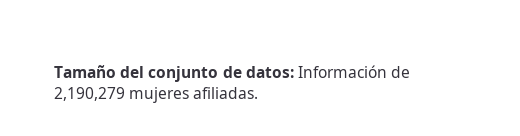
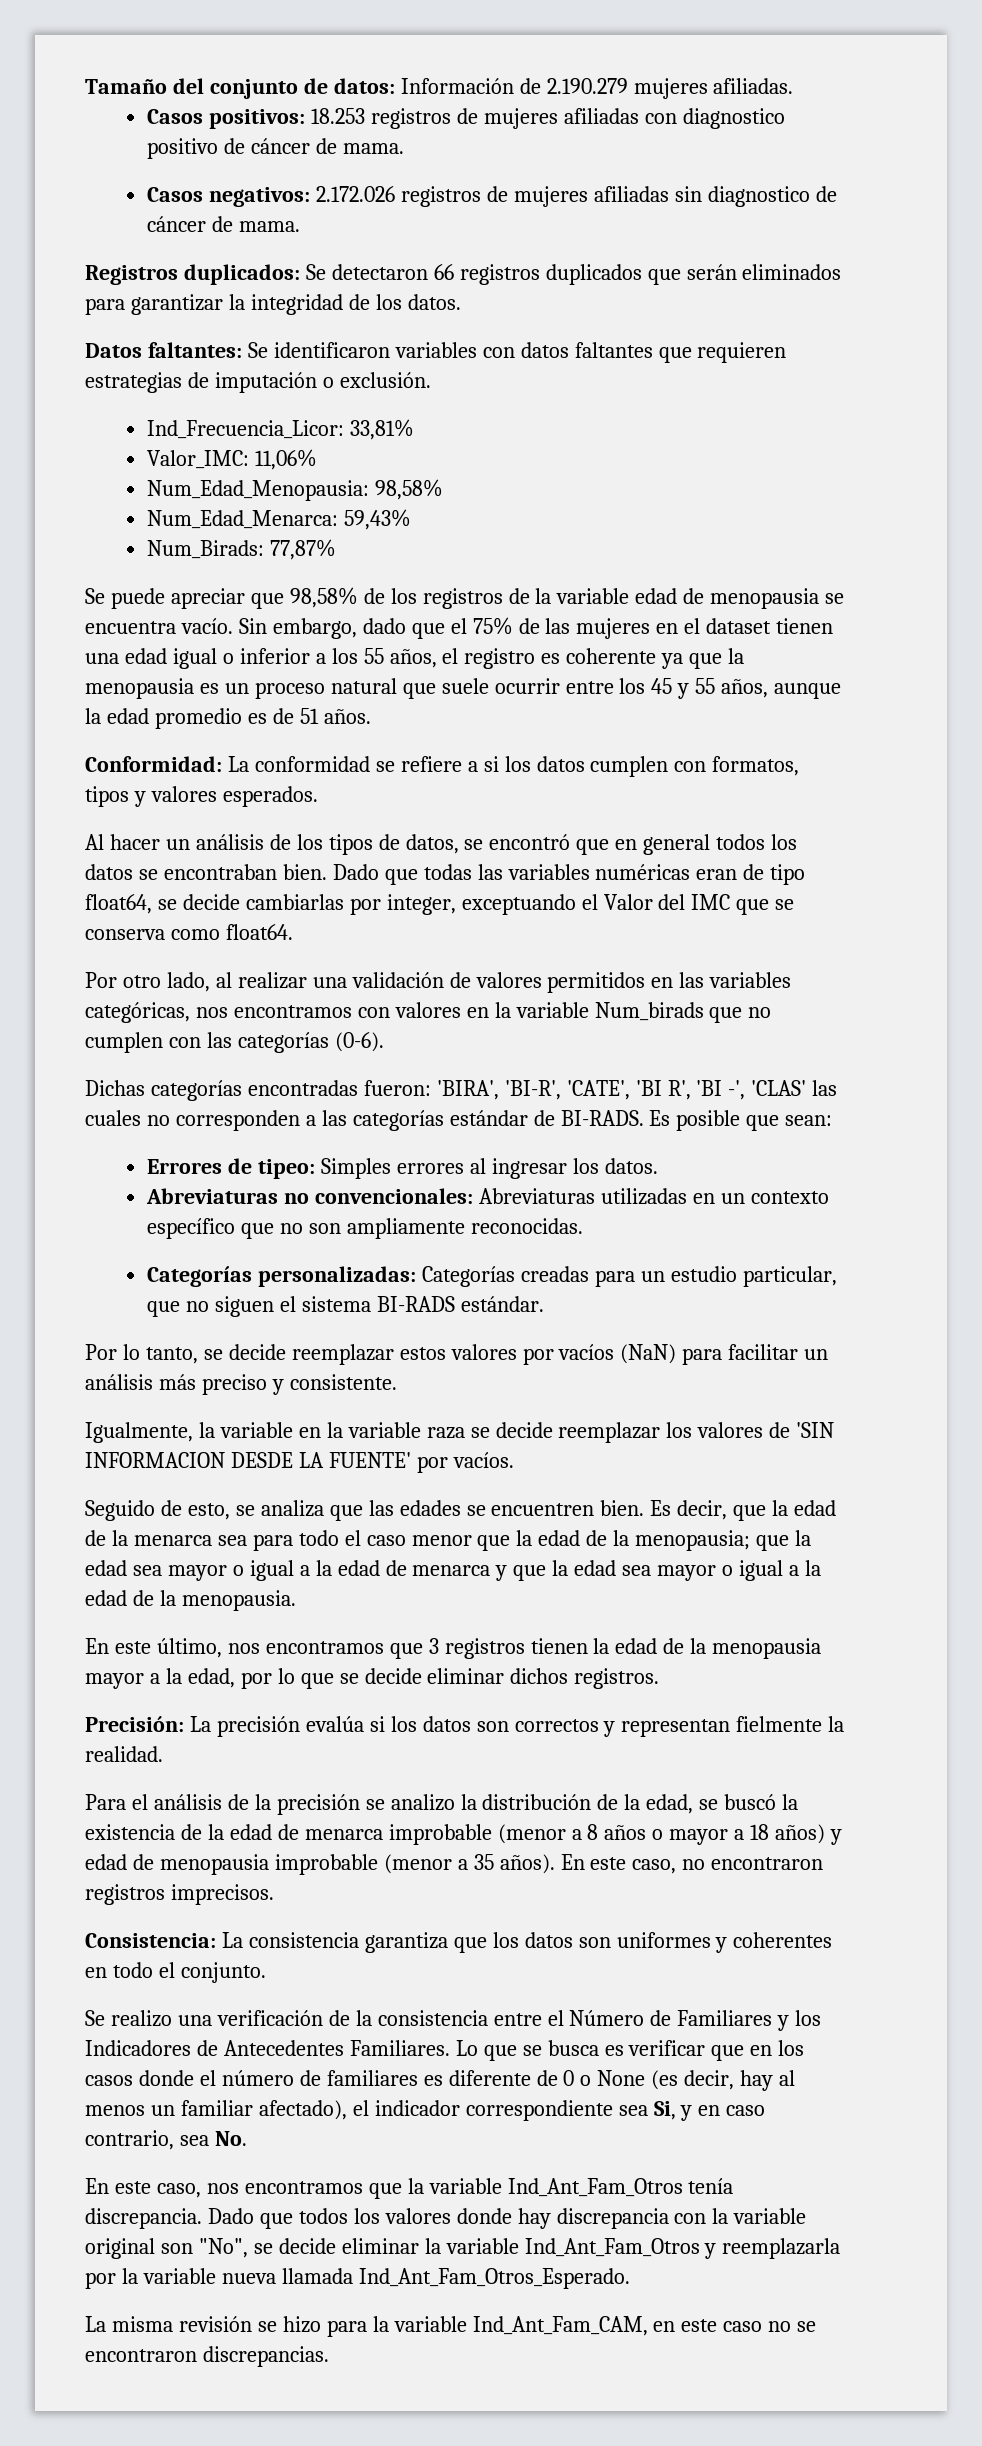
- Tamaño del conjunto de datos: Información de 2,190,279 mujeres afiliadas.
+ Tamaño del conjunto de datos: Información de 2.190.279 mujeres afiliadas.
+ Casos positivos: 18.253 registros de mujeres afiliadas con diagnostico positivo de cáncer de mama.
+ Casos negativos: 2.172.026 registros de mujeres afiliadas sin diagnostico de cáncer de mama.
+ Registros duplicados: Se detectaron 66 registros duplicados que serán eliminados para garantizar la integridad de los datos.
+ Datos faltantes: Se identificaron variables con datos faltantes que requieren estrategias de imputación o exclusión.
+ Ind_Frecuencia_Licor: 33,81%
+ Valor_IMC: 11,06%
+ Num_Edad_Menopausia: 98,58%
+ Num_Edad_Menarca: 59,43%
+ Num_Birads: 77,87%
+ Se puede apreciar que 98,58% de los registros de la variable edad de menopausia se encuentra vacío. Sin embargo, dado que el 75% de las mujeres en el dataset tienen una edad igual o inferior a los 55 años, el registro es coherente ya que la menopausia es un proceso natural que suele ocurrir entre los 45 y 55 años, aunque la edad promedio es de 51 años.
+ Conformidad: La conformidad se refiere a si los datos cumplen con formatos, tipos y valores esperados.
+ Al hacer un análisis de los tipos de datos, se encontró que en general todos los datos se encontraban bien. Dado que todas las variables numéricas eran de tipo float64, se decide cambiarlas por integer, exceptuando el Valor del IMC que se conserva como float64.
+ Por otro lado, al realizar una validación de valores permitidos en las variables categóricas, nos encontramos con valores en la variable Num_birads que no cumplen con las categorías (0-6).
+ Dichas categorías encontradas fueron: 'BIRA', 'BI-R', 'CATE', 'BI R', 'BI -', 'CLAS' las cuales no corresponden a las categorías estándar de BI-RADS. Es posible que sean:
+ Errores de tipeo: Simples errores al ingresar los datos.
+ Abreviaturas no convencionales: Abreviaturas utilizadas en un contexto específico que no son ampliamente reconocidas.
+ Categorías personalizadas: Categorías creadas para un estudio particular, que no siguen el sistema BI-RADS estándar.
+ Por lo tanto, se decide reemplazar estos valores por vacíos (NaN) para facilitar un análisis más preciso y consistente.
+ Igualmente, la variable en la variable raza se decide reemplazar los valores de 'SIN INFORMACION DESDE LA FUENTE' por vacíos.
+ Seguido de esto, se analiza que las edades se encuentren bien. Es decir, que la edad de la menarca sea para todo el caso menor que la edad de la menopausia; que la edad sea mayor o igual a la edad de menarca y que la edad sea mayor o igual a la edad de la menopausia.
+ En este último, nos encontramos que 3 registros tienen la edad de la menopausia mayor a la edad, por lo que se decide eliminar dichos registros.
+ Precisión: La precisión evalúa si los datos son correctos y representan fielmente la realidad.
+ Para el análisis de la precisión se analizo la distribución de la edad, se buscó la existencia de la edad de menarca improbable (menor a 8 años o mayor a 18 años) y edad de menopausia improbable (menor a 35 años). En este caso, no encontraron registros imprecisos.
+ Consistencia: La consistencia garantiza que los datos son uniformes y coherentes en todo el conjunto.
+ Se realizo una verificación de la consistencia entre el Número de Familiares y los Indicadores de Antecedentes Familiares. Lo que se busca es verificar que en los casos donde el número de familiares es diferente de 0 o None (es decir, hay al menos un familiar afectado), el indicador correspondiente sea Si, y en caso contrario, sea No.
+ En este caso, nos encontramos que la variable Ind_Ant_Fam_Otros tenía discrepancia. Dado que todos los valores donde hay discrepancia con la variable original son "No", se decide eliminar la variable Ind_Ant_Fam_Otros y reemplazarla por la variable nueva llamada Ind_Ant_Fam_Otros_Esperado.
+ La misma revisión se hizo para la variable Ind_Ant_Fam_CAM, en este caso no se encontraron discrepancias.

